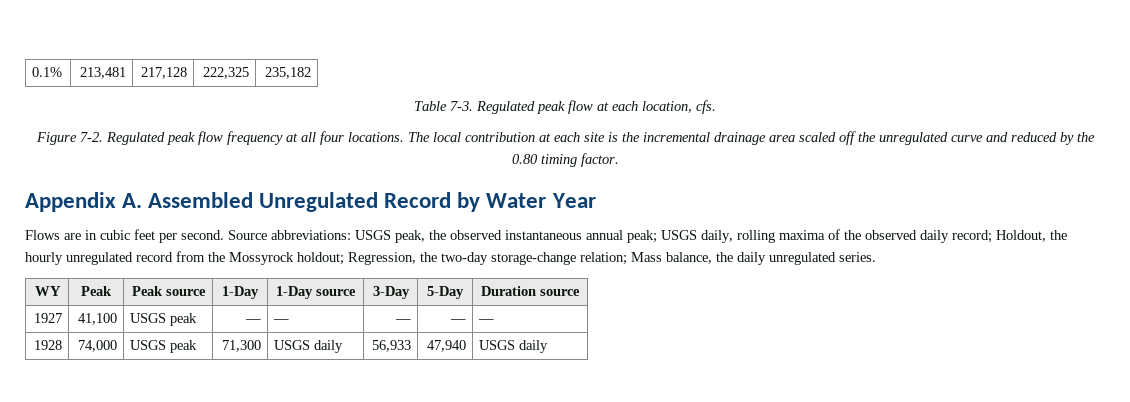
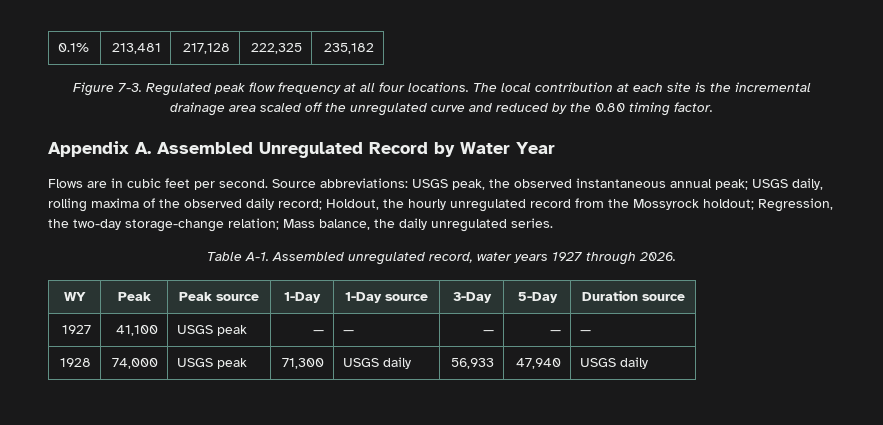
- Table 7-3.
+ Figure 7-3.
- Regulated peak flow at each location, cfs.
- Figure 7-2. Regulated peak flow frequency at all four locations.
+ Regulated peak flow frequency at all four locations.
+ Table A-1. Assembled unregulated record, water years 1927 through 2026.

